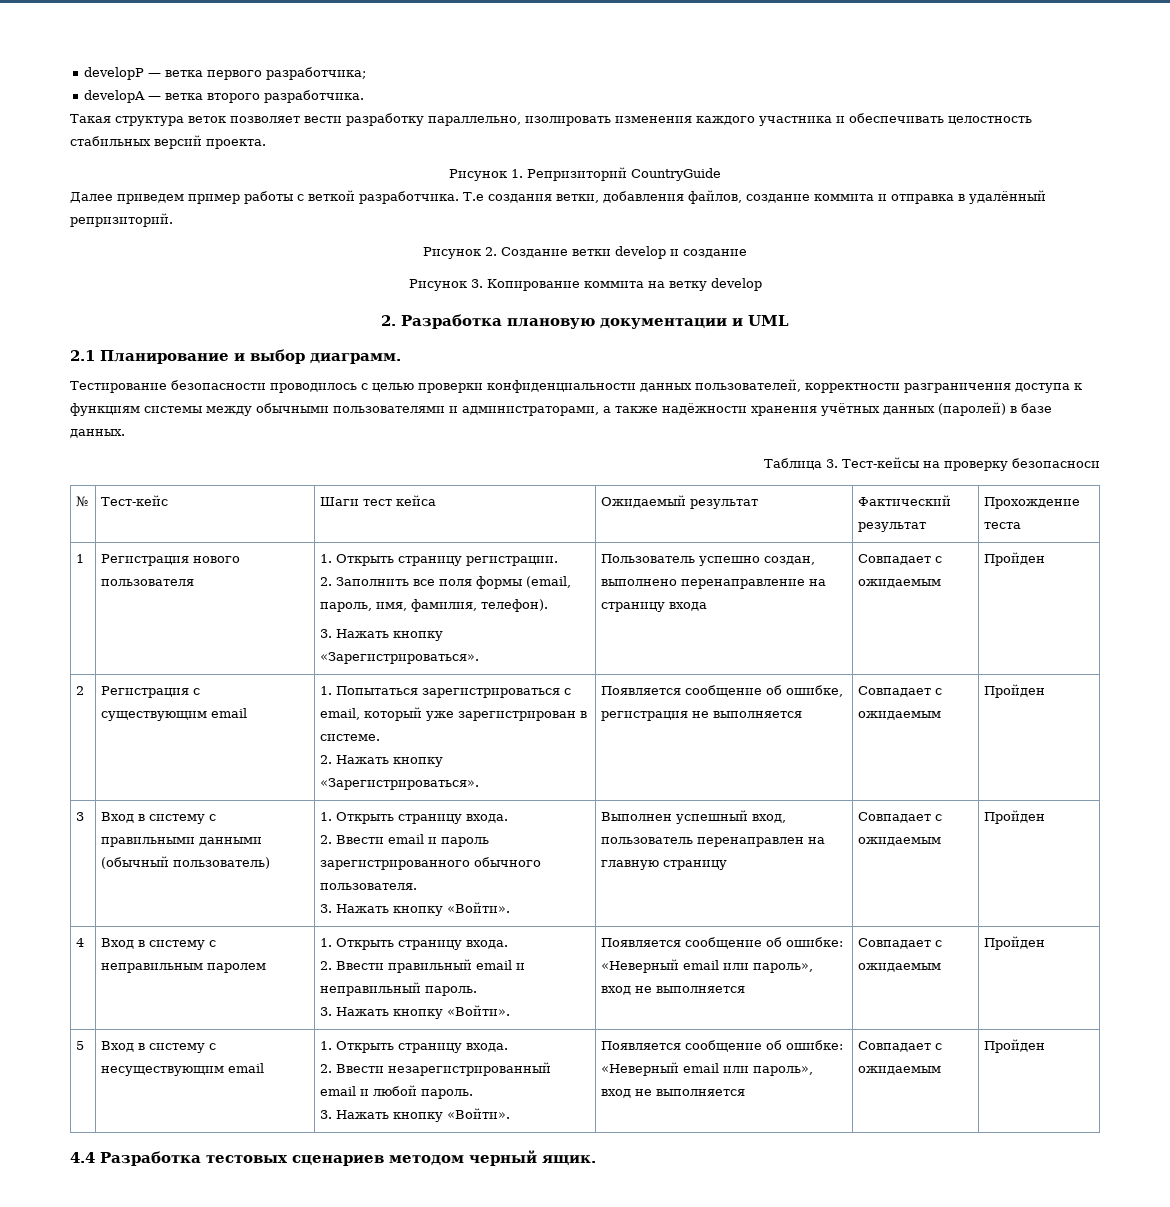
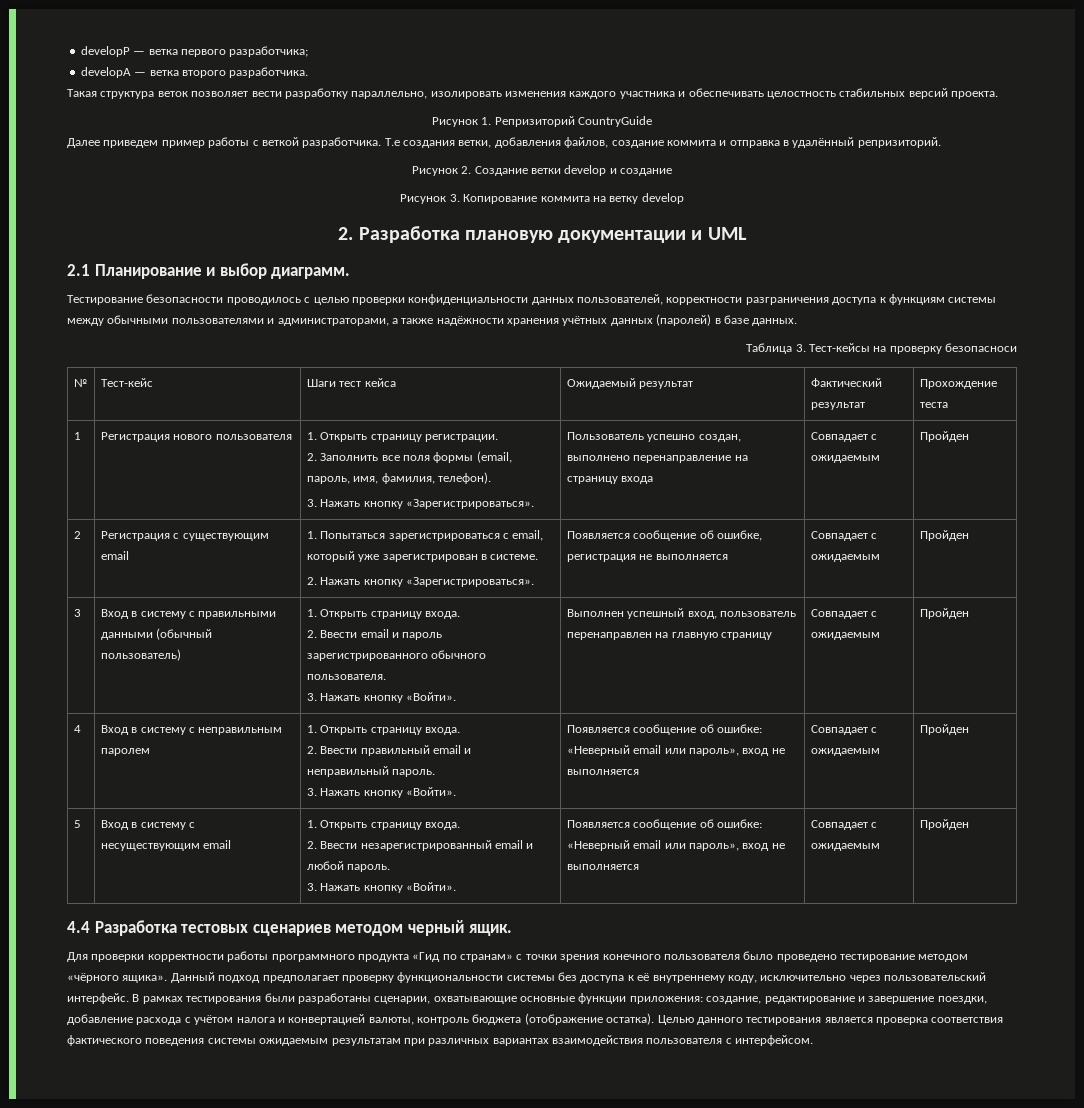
+ Для проверки корректности работы программного продукта «Гид по странам» с точки зрения конечного пользователя было проведено тестирование методом «чёрного ящика». Данный подход предполагает проверку функциональности системы без доступа к её внутреннему коду, исключительно через пользовательский интерфейс. В рамках тестирования были разработаны сценарии, охватывающие основные функции приложения: создание, редактирование и завершение поездки, добавление расхода с учётом налога и конвертацией валюты, контроль бюджета (отображение остатка). Целью данного тестирования является проверка соответствия фактического поведения системы ожидаемым результатам при различных вариантах взаимодействия пользователя с интерфейсом.

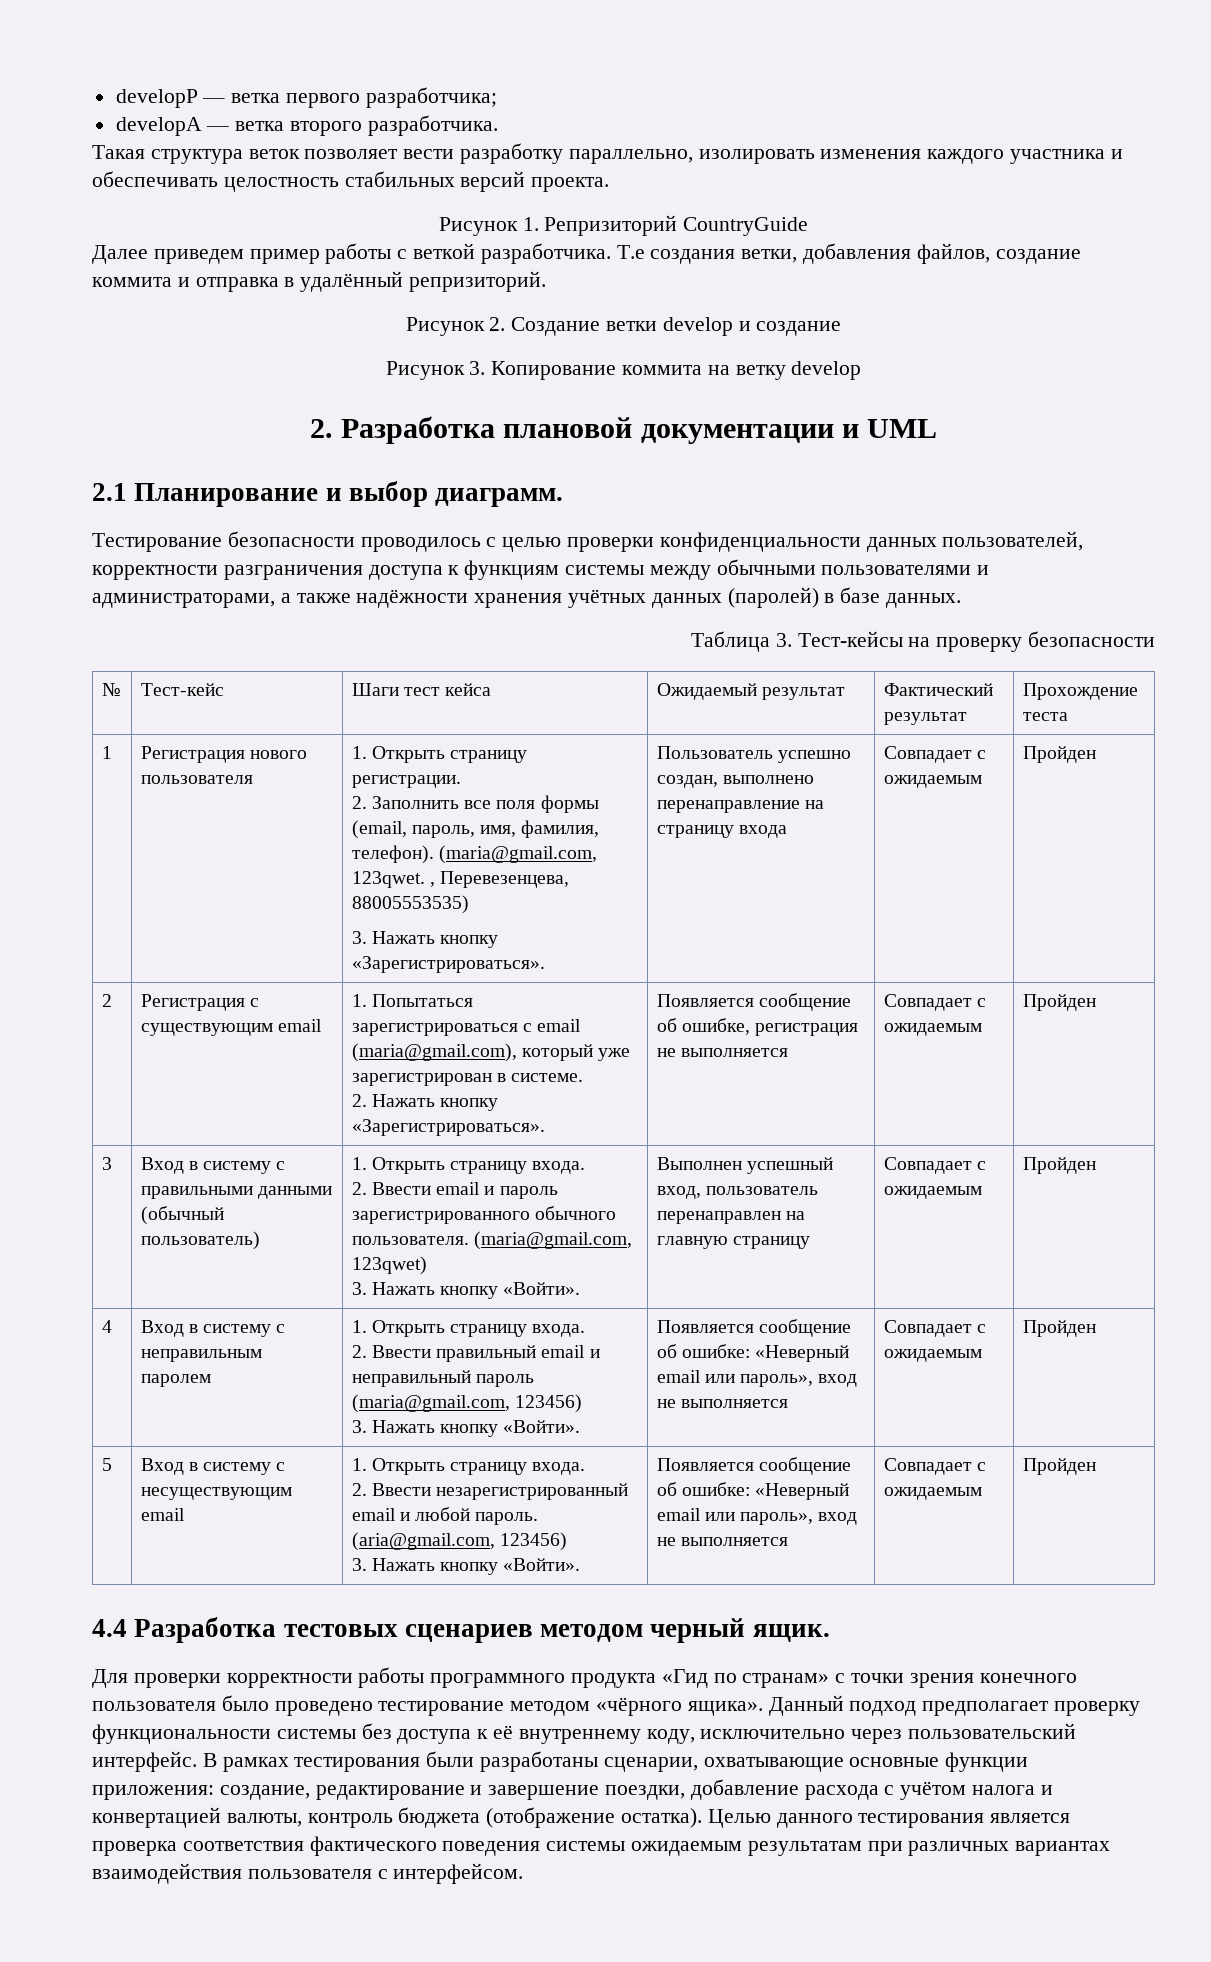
- 2. Разработка плановую документации и UML
+ 2. Разработка плановой документации и UML
- Таблица 3. Тест-кейсы на проверку безопасноси
+ Таблица 3. Тест-кейсы на проверку безопасности
  1 | Регистрация нового пользователя | 1. Открыть страницу регистрации.
- 2. Заполнить все поля формы (email, пароль, имя, фамилия, телефон).
+ 2. Заполнить все поля формы (email, пароль, имя, фамилия, телефон). (maria@gmail.com, 123qwet. , Перевезенцева, 88005553535)
- 2 | Регистрация с существующим email | 1. Попытаться зарегистрироваться с email, который уже зарегистрирован в системе.
+ 2 | Регистрация с существующим email | 1. Попытаться зарегистрироваться с email (maria@gmail.com), который уже зарегистрирован в системе.
  3 | Вход в систему с правильными данными (обычный пользователь) | 1. Открыть страницу входа.
- 2. Ввести email и пароль зарегистрированного обычного пользователя.
+ 2. Ввести email и пароль зарегистрированного обычного пользователя. (maria@gmail.com, 123qwet)
  4 | Вход в систему с неправильным паролем | 1. Открыть страницу входа.
- 2. Ввести правильный email и неправильный пароль.
+ 2. Ввести правильный email и неправильный пароль (maria@gmail.com, 123456)
  5 | Вход в систему с несуществующим email | 1. Открыть страницу входа.
- 2. Ввести незарегистрированный email и любой пароль.
+ 2. Ввести незарегистрированный email и любой пароль. (aria@gmail.com, 123456)

